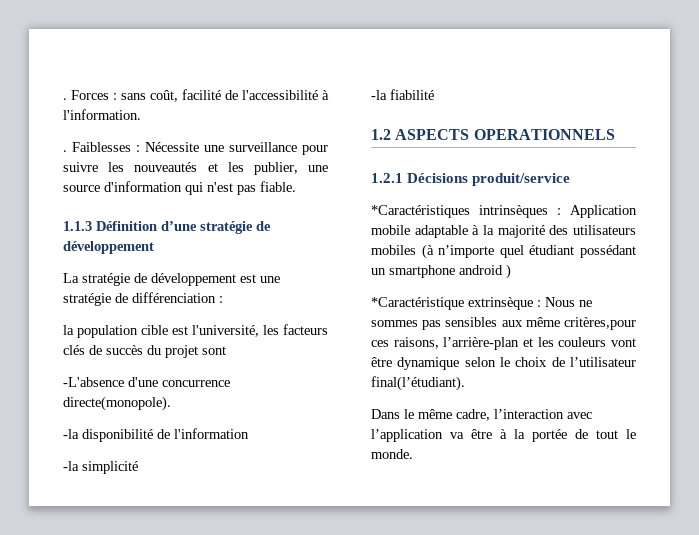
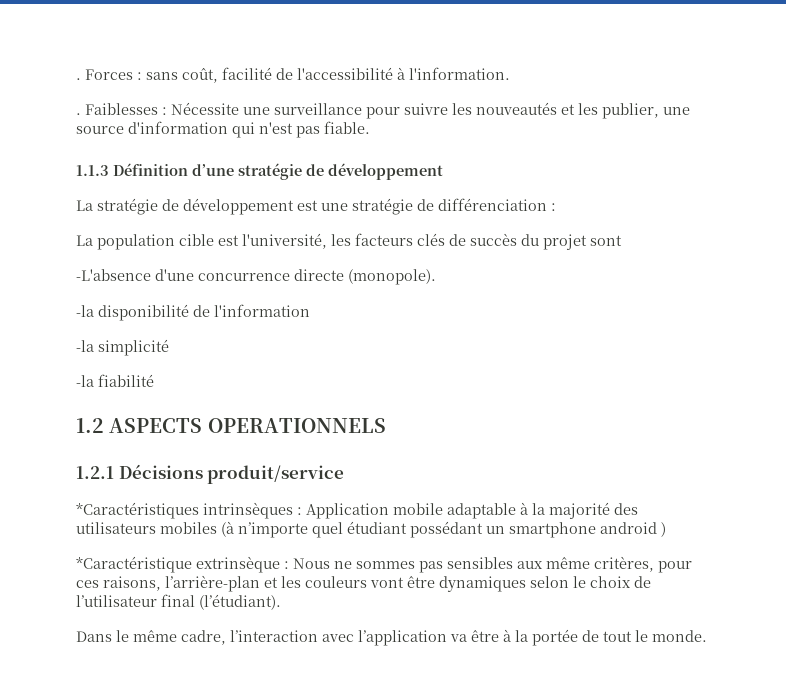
- la population cible est l'université, les facteurs clés de succès du projet sont
+ La population cible est l'université, les facteurs clés de succès du projet sont
- -L'absence d'une concurrence directe(monopole).
+ -L'absence d'une concurrence directe (monopole).
- *Caractéristique extrinsèque : Nous ne sommes pas sensibles aux même critères,pour ces raisons, l’arrière-plan et les couleurs vont être dynamique selon le choix de l’utilisateur final(l’étudiant).
+ *Caractéristique extrinsèque : Nous ne sommes pas sensibles aux même critères, pour ces raisons, l’arrière-plan et les couleurs vont être dynamiques selon le choix de l’utilisateur final (l’étudiant).

